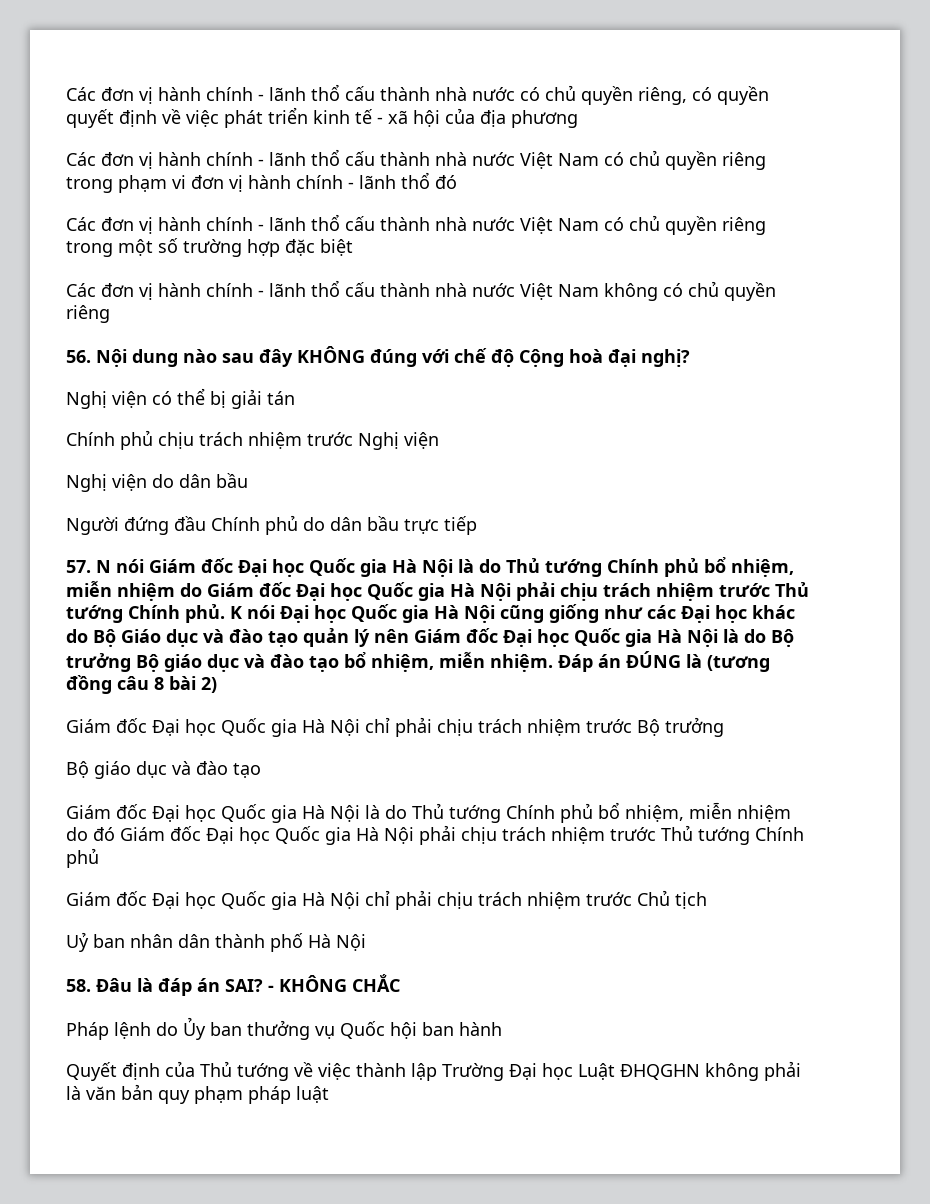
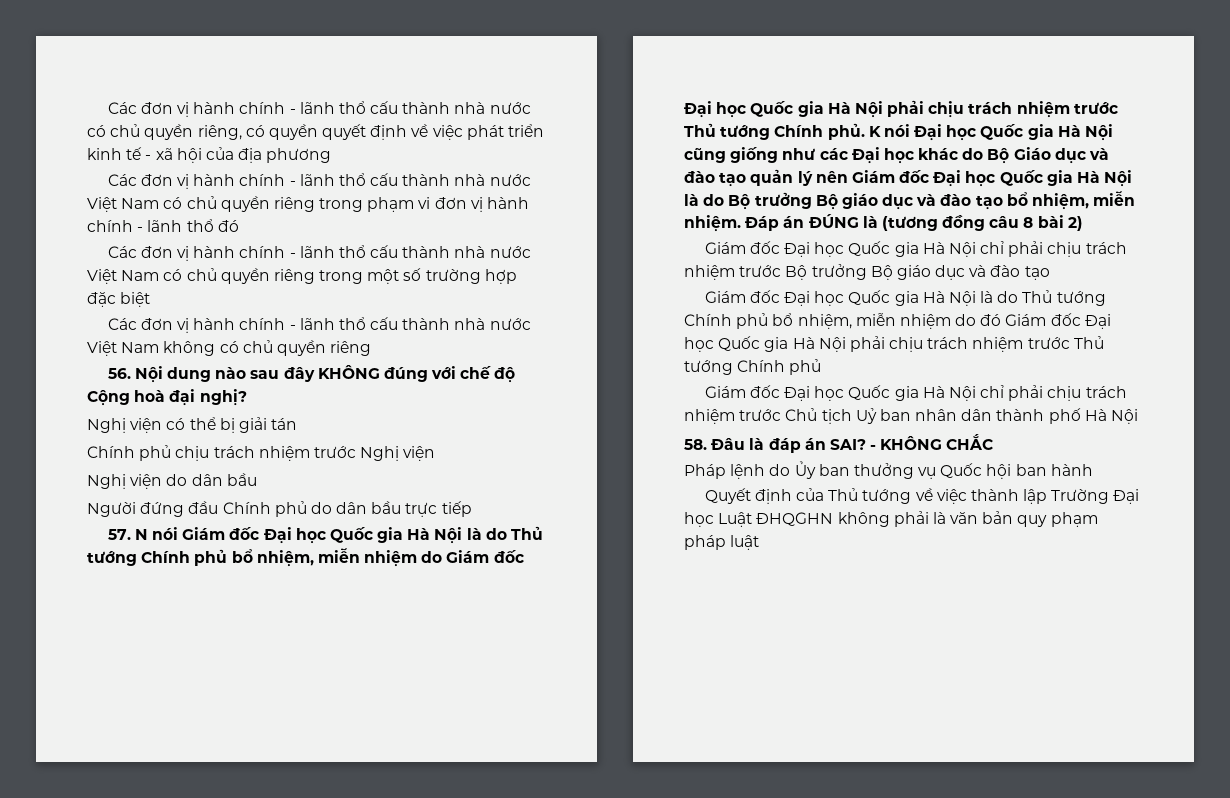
- Giám đốc Đại học Quốc gia Hà Nội chỉ phải chịu trách nhiệm trước Bộ trưởng
- Bộ giáo dục và đào tạo
+ Giám đốc Đại học Quốc gia Hà Nội chỉ phải chịu trách nhiệm trước Bộ trưởng Bộ giáo dục và đào tạo
- Giám đốc Đại học Quốc gia Hà Nội chỉ phải chịu trách nhiệm trước Chủ tịch
- Uỷ ban nhân dân thành phố Hà Nội
+ Giám đốc Đại học Quốc gia Hà Nội chỉ phải chịu trách nhiệm trước Chủ tịch Uỷ ban nhân dân thành phố Hà Nội

